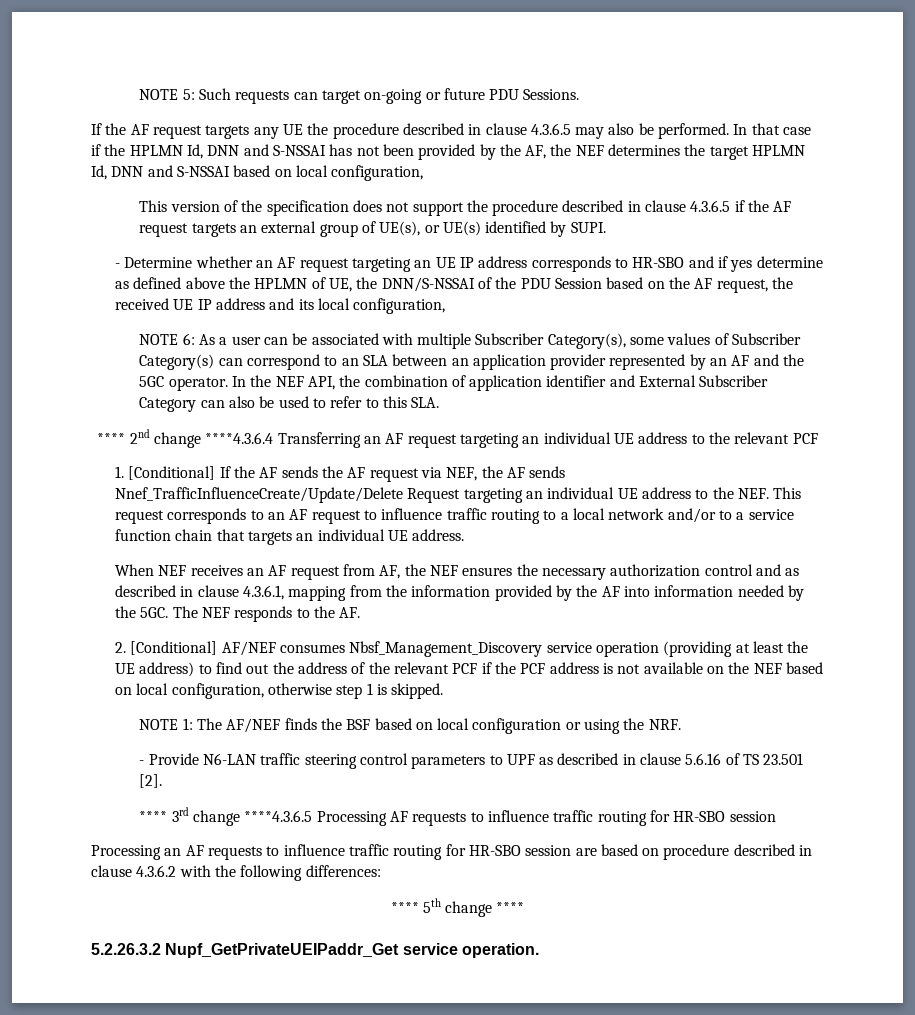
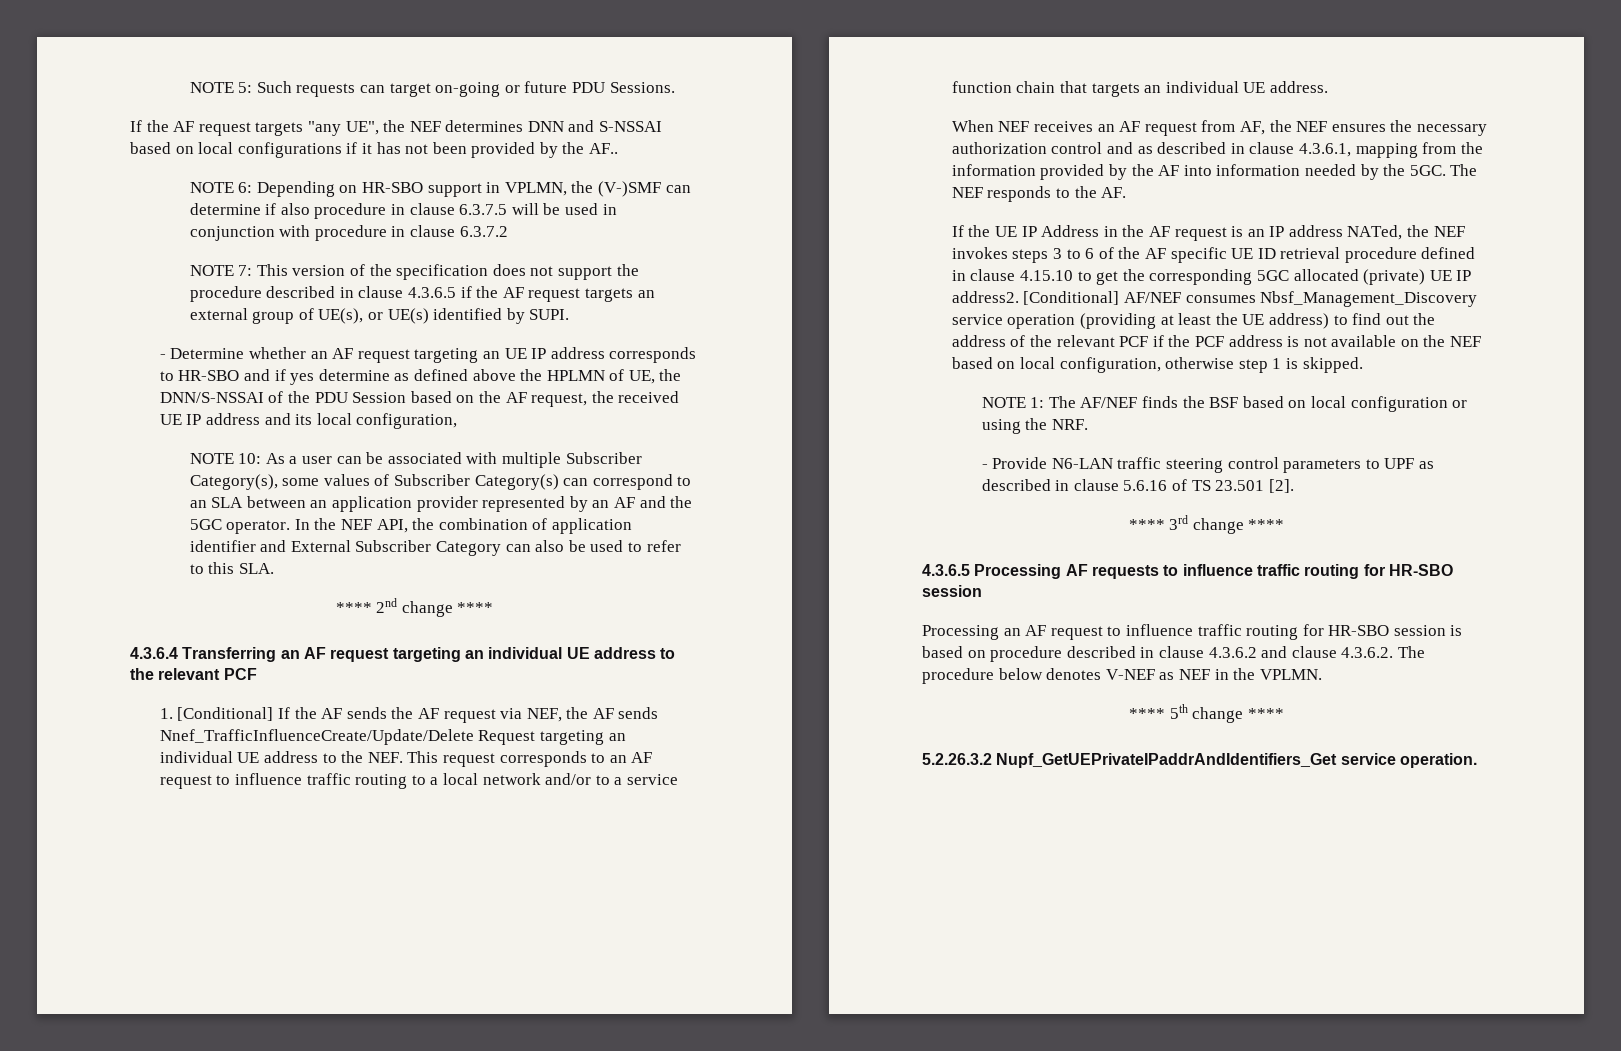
- If the AF request targets any UE the procedure described in clause 4.3.6.5 may also be performed. In that case if the HPLMN Id, DNN and S-NSSAI has not been provided by the AF, the NEF determines the target HPLMN Id, DNN and S-NSSAI based on local configuration,
- This version of the specification does not support the procedure described in clause 4.3.6.5 if the AF request targets an external group of UE(s), or UE(s) identified by SUPI.
+ If the AF request targets "any UE", the NEF determines DNN and S-NSSAI based on local configurations if it has not been provided by the AF..
+ NOTE 6: Depending on HR-SBO support in VPLMN, the (V-)SMF can determine if also procedure in clause 6.3.7.5 will be used in conjunction with procedure in clause 6.3.7.2
+ NOTE 7: This version of the specification does not support the procedure described in clause 4.3.6.5 if the AF request targets an external group of UE(s), or UE(s) identified by SUPI.
- NOTE 6: As a user can be associated with multiple Subscriber Category(s), some values of Subscriber Category(s) can correspond to an SLA between an application provider represented by an AF and the 5GC operator.
+ NOTE 10: As a user can be associated with multiple Subscriber Category(s), some values of Subscriber Category(s) can correspond to an SLA between an application provider represented by an AF and the 5GC operator.
- **** 2nd change ****4.3.6.4 Transferring an AF request targeting an individual UE address to the relevant PCF
+ **** 2nd change ****
+ 4.3.6.4 Transferring an AF request targeting an individual UE address to the relevant PCF
- 2. [Conditional] AF/NEF consumes Nbsf_Management_Discovery service operation (providing at least the UE address) to find out the address of the relevant PCF if the PCF address is not available on the NEF based on local configuration, otherwise step 1 is skipped.
+ If the UE IP Address in the AF request is an IP address NATed, the NEF invokes steps 3 to 6 of the AF specific UE ID retrieval procedure defined in clause 4.15.10 to get the corresponding 5GC allocated (private) UE IP address2. [Conditional] AF/NEF consumes Nbsf_Management_Discovery service operation (providing at least the UE address) to find out the address of the relevant PCF if the PCF address is not available on the NEF based on local configuration, otherwise step 1 is skipped.
- **** 3rd change ****4.3.6.5 Processing AF requests to influence traffic routing for HR-SBO session
+ **** 3rd change ****
+ 4.3.6.5 Processing AF requests to influence traffic routing for HR-SBO session
- Processing an AF requests to influence traffic routing for HR-SBO session are based on procedure described in clause 4.3.6.2 with the following differences:
+ Processing an AF request to influence traffic routing for HR-SBO session is based on procedure described in clause 4.3.6.2 and clause 4.3.6.2. The procedure below denotes V-NEF as NEF in the VPLMN.
- 5.2.26.3.2 Nupf_GetPrivateUEIPaddr_Get service operation.
+ 5.2.26.3.2 Nupf_GetUEPrivateIPaddrAndIdentifiers_Get service operation.

